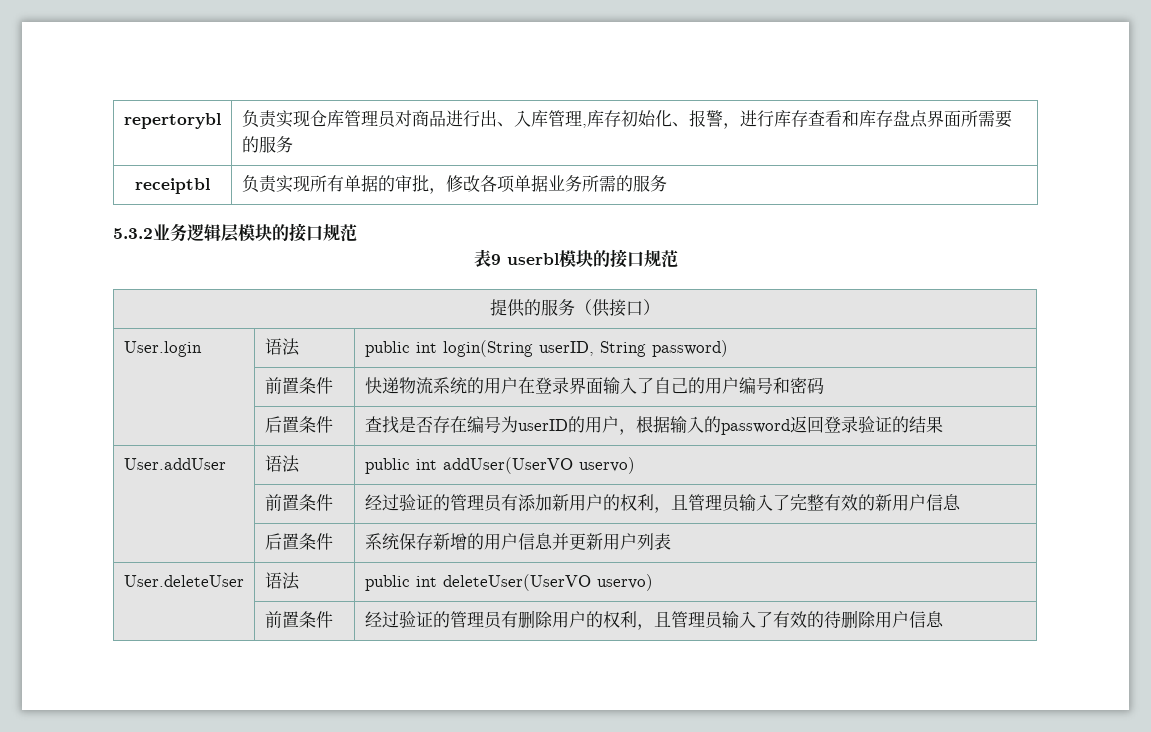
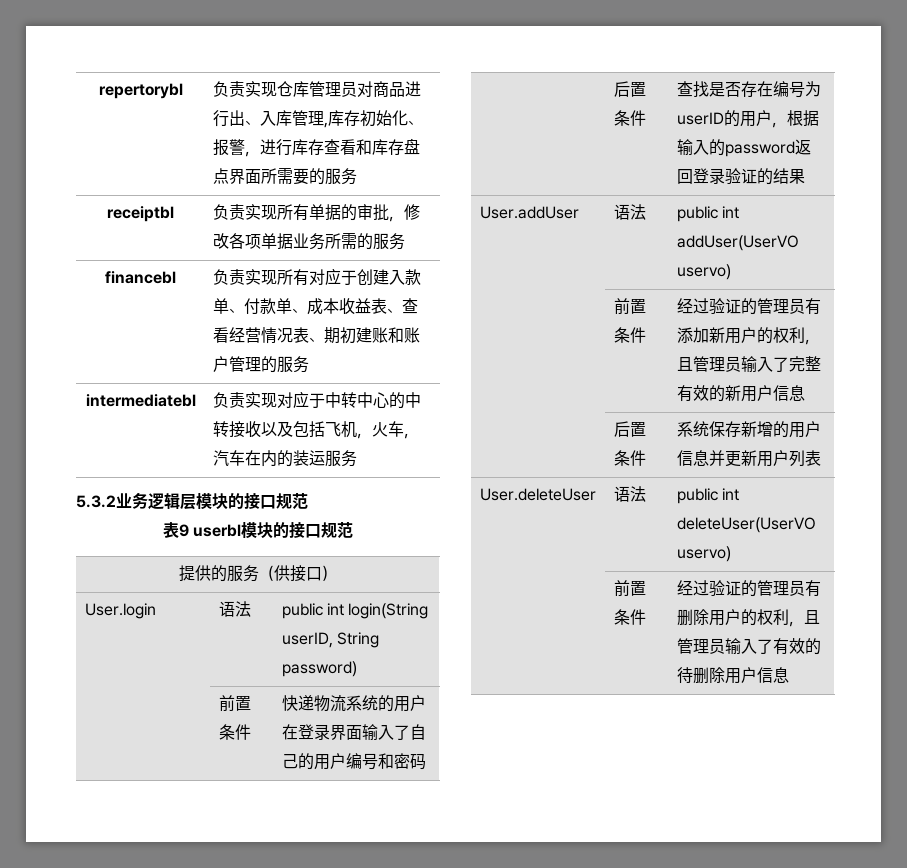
+ financebl | 负责实现所有对应于创建入款单、付款单、成本收益表、查看经营情况表、期初建账和账户管理的服务
+ intermediatebl | 负责实现对应于中转中心的中转接收以及包括飞机，火车，汽车在内的装运服务

